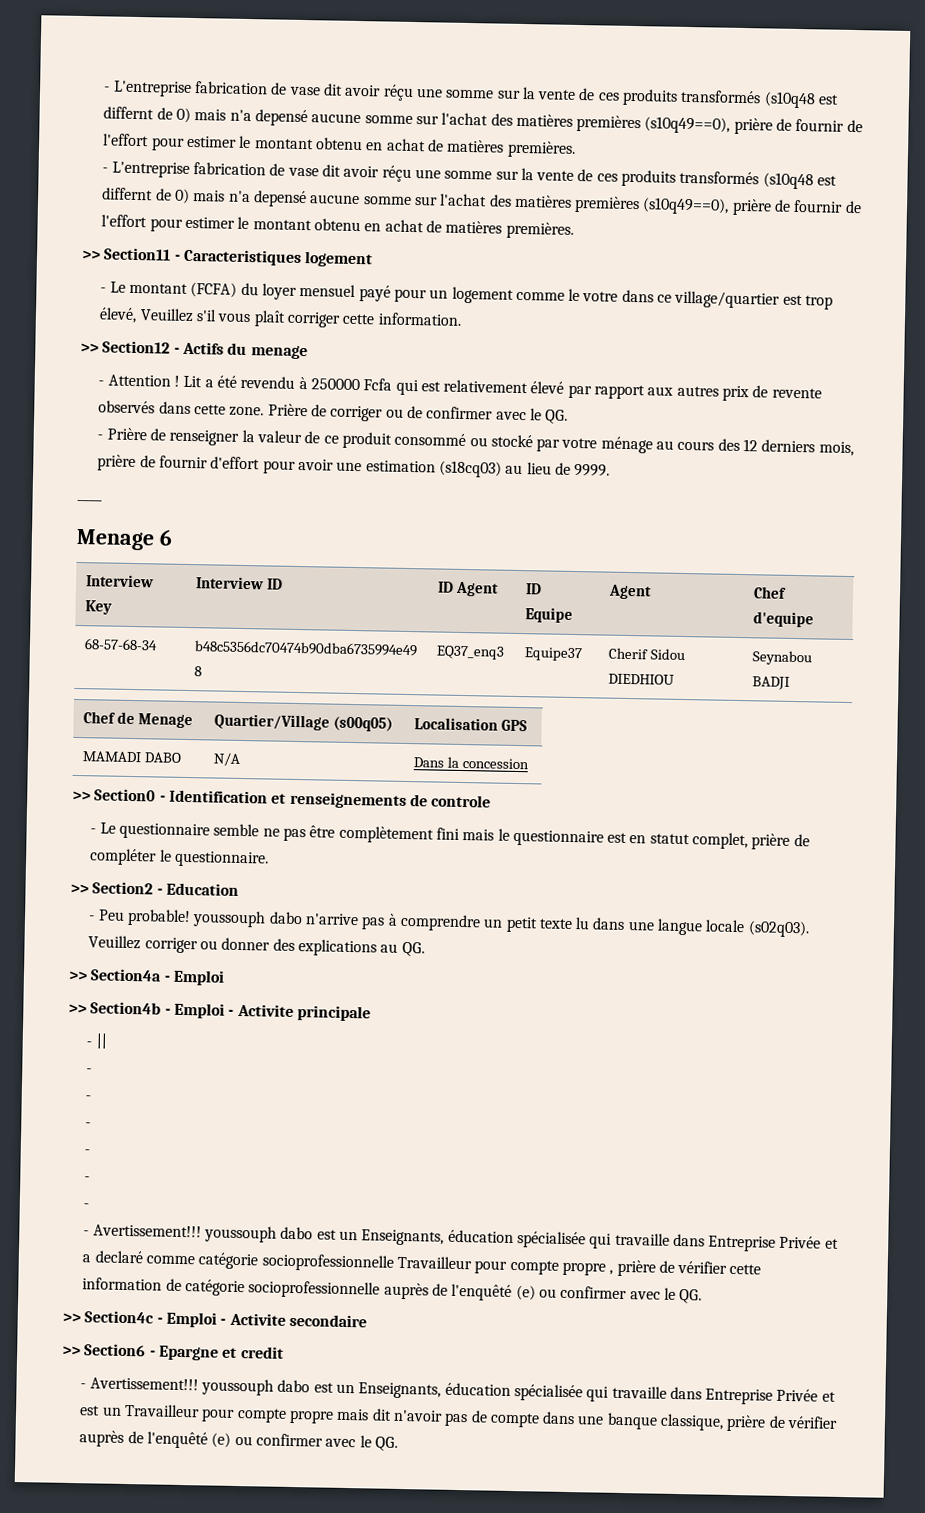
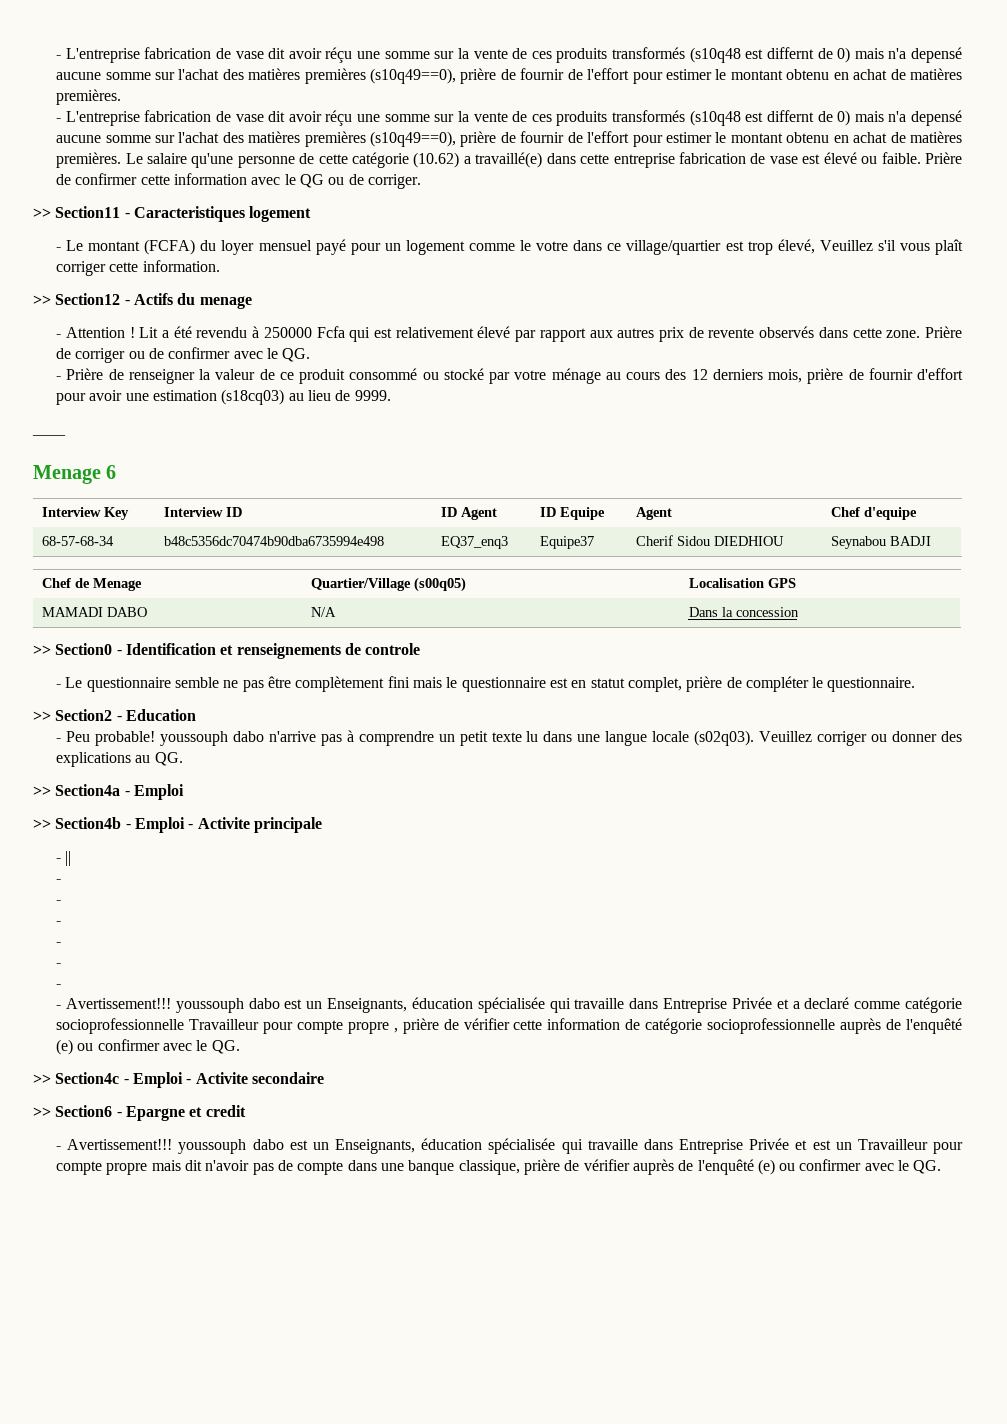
+ Le salaire qu'une personne de cette catégorie (10.62) a travaillé(e) dans cette entreprise fabrication de vase est élevé ou faible. Prière de confirmer cette information avec le QG ou de corriger.

